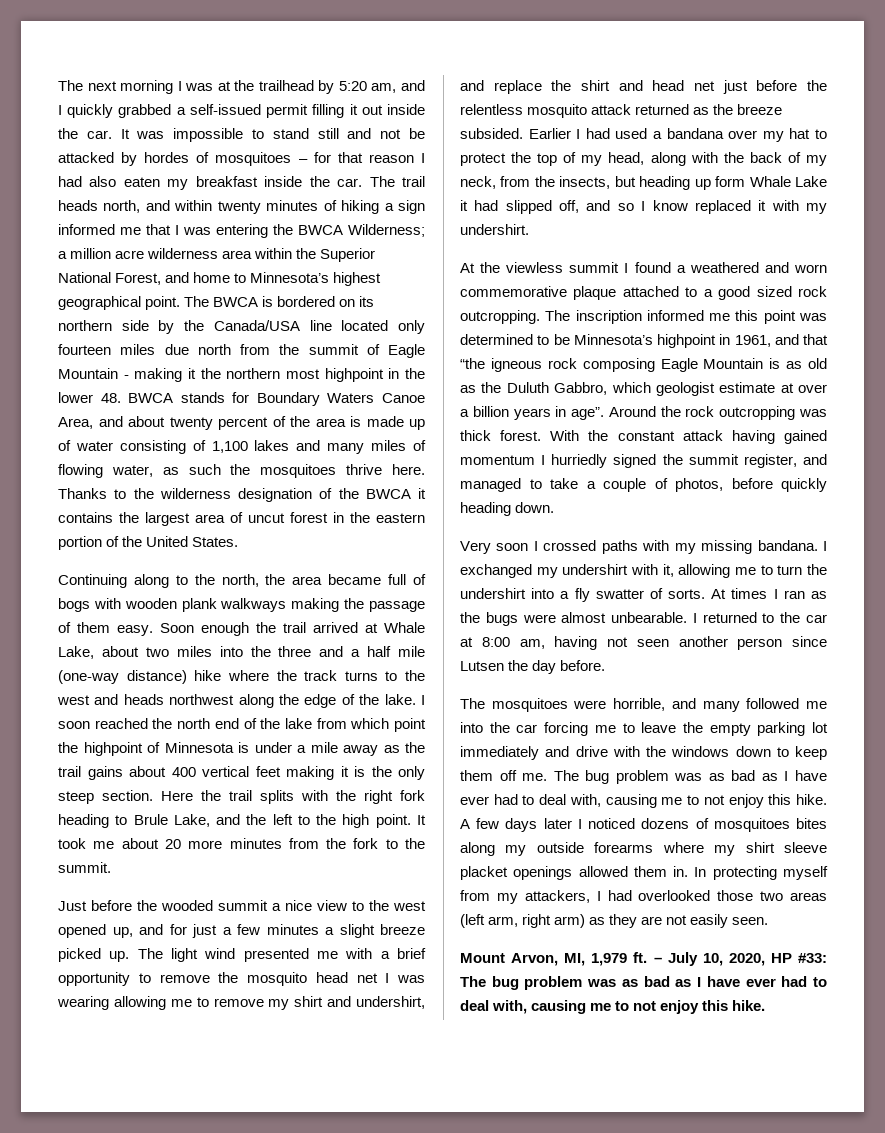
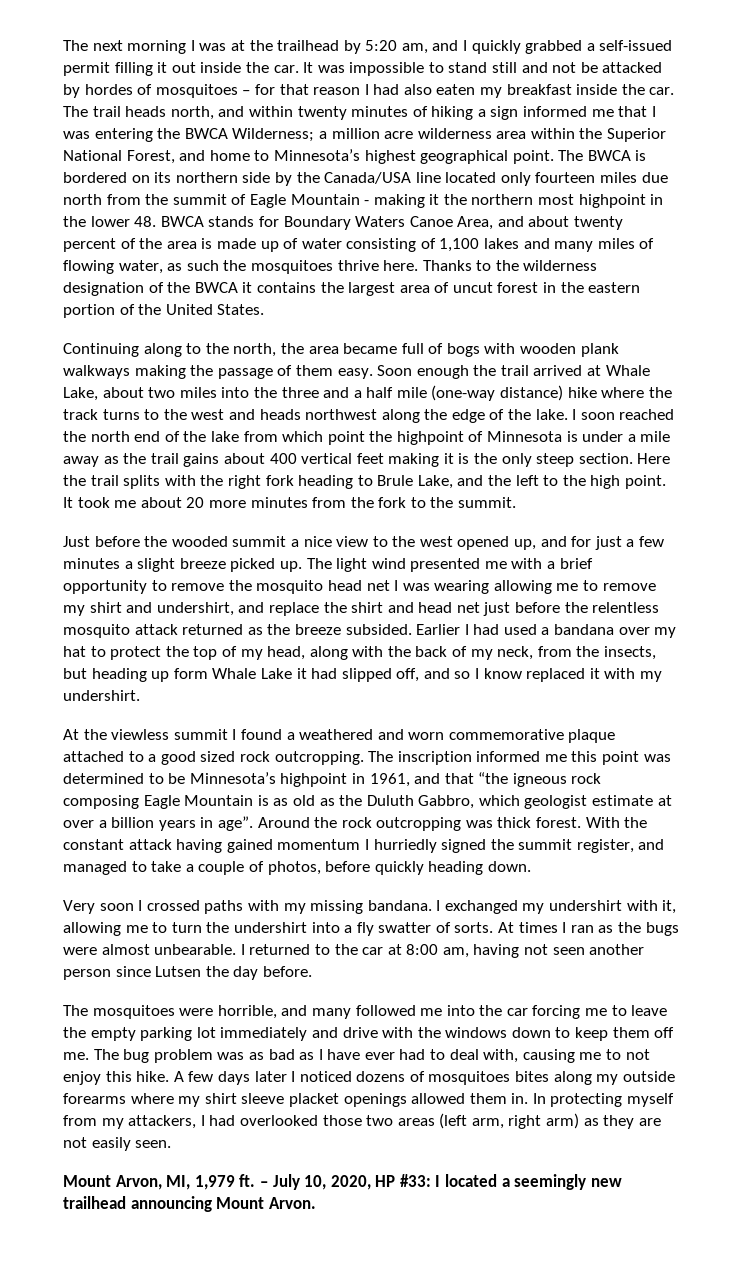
- – July 10, 2020, HP #33: The bug problem was as bad as I have ever had to deal with, causing me to not enjoy this hike.
+ – July 10, 2020, HP #33: I located a seemingly new trailhead announcing Mount Arvon.

